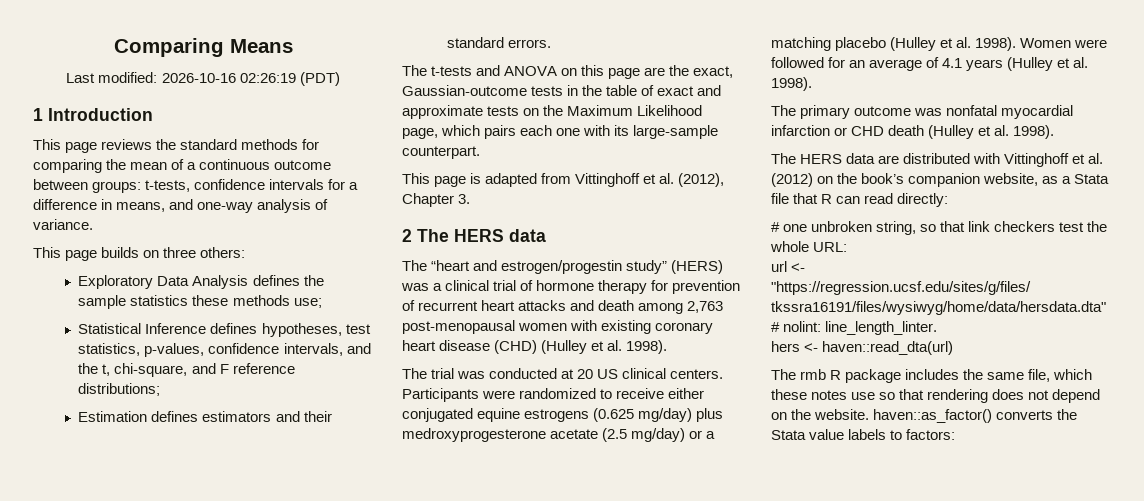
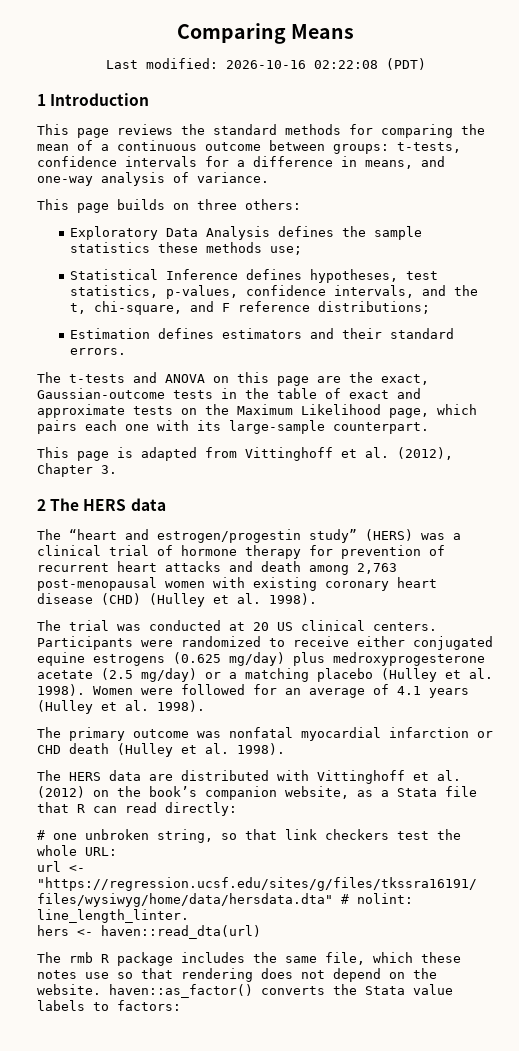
- Last modified: 2026-10-16 02:26:19 (PDT)
+ Last modified: 2026-10-16 02:22:08 (PDT)

